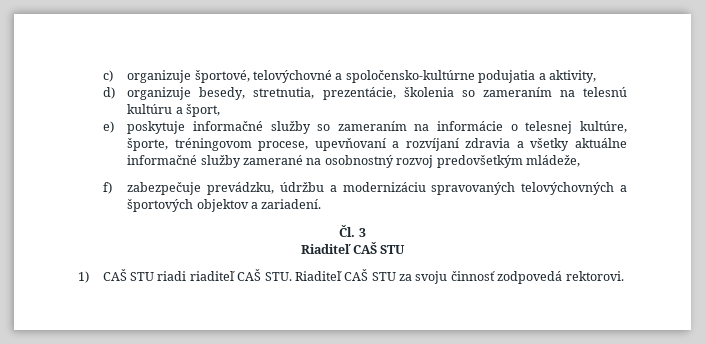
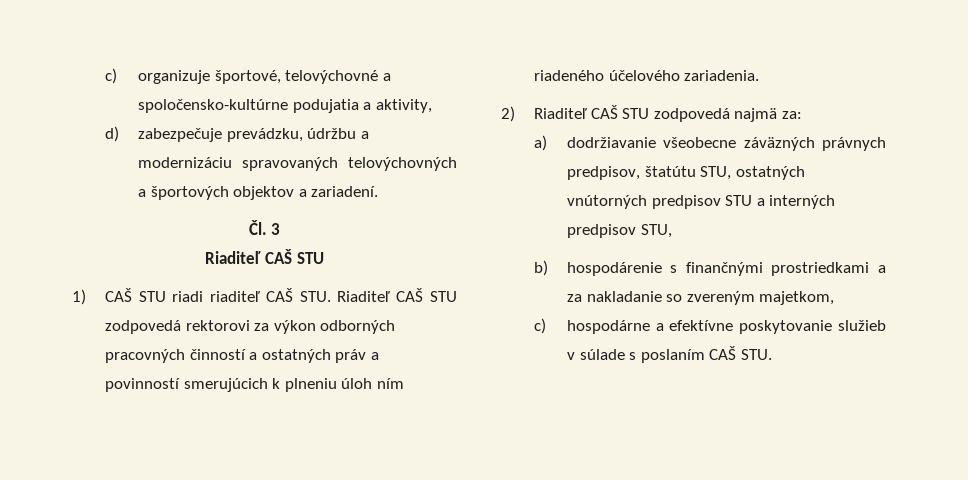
- d) organizuje besedy, stretnutia, prezentácie, školenia so zameraním na telesnú kultúru a šport,
- e) poskytuje informačné služby so zameraním na informácie o telesnej kultúre, športe, tréningovom procese, upevňovaní a rozvíjaní zdravia a všetky aktuálne informačné služby zamerané na osobnostný rozvoj predovšetkým mládeže,
- f) zabezpečuje prevádzku, údržbu a modernizáciu spravovaných telovýchovných a športových objektov a zariadení.
+ d) zabezpečuje prevádzku, údržbu a modernizáciu spravovaných telovýchovných a športových objektov a zariadení.
- 1) CAŠ STU riadi riaditeľ CAŠ STU. Riaditeľ CAŠ STU za svoju činnosť zodpovedá rektorovi.
+ 1) CAŠ STU riadi riaditeľ CAŠ STU. Riaditeľ CAŠ STU zodpovedá rektorovi za výkon odborných pracovných činností a ostatných práv a povinností smerujúcich k plneniu úloh ním riadeného účelového zariadenia.
+ 2) Riaditeľ CAŠ STU zodpovedá najmä za:
+ a) dodržiavanie všeobecne záväzných právnych predpisov, štatútu STU, ostatných vnútorných predpisov STU a interných predpisov STU,
+ b) hospodárenie s finančnými prostriedkami a za nakladanie so zvereným majetkom,
+ c) hospodárne a efektívne poskytovanie služieb v súlade s poslaním CAŠ STU.

